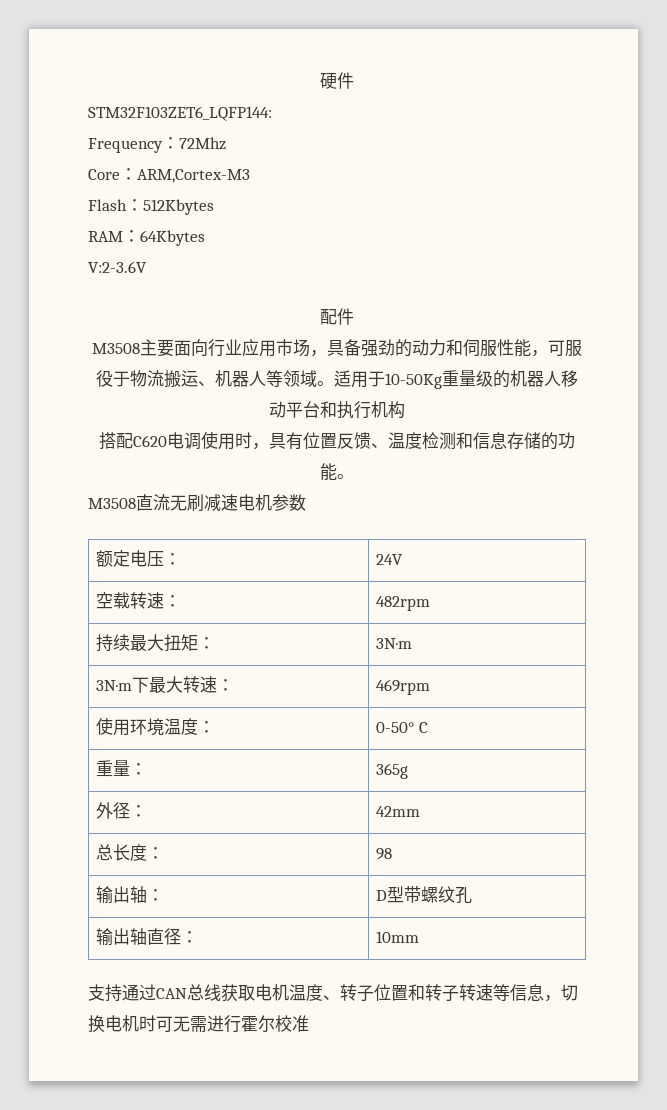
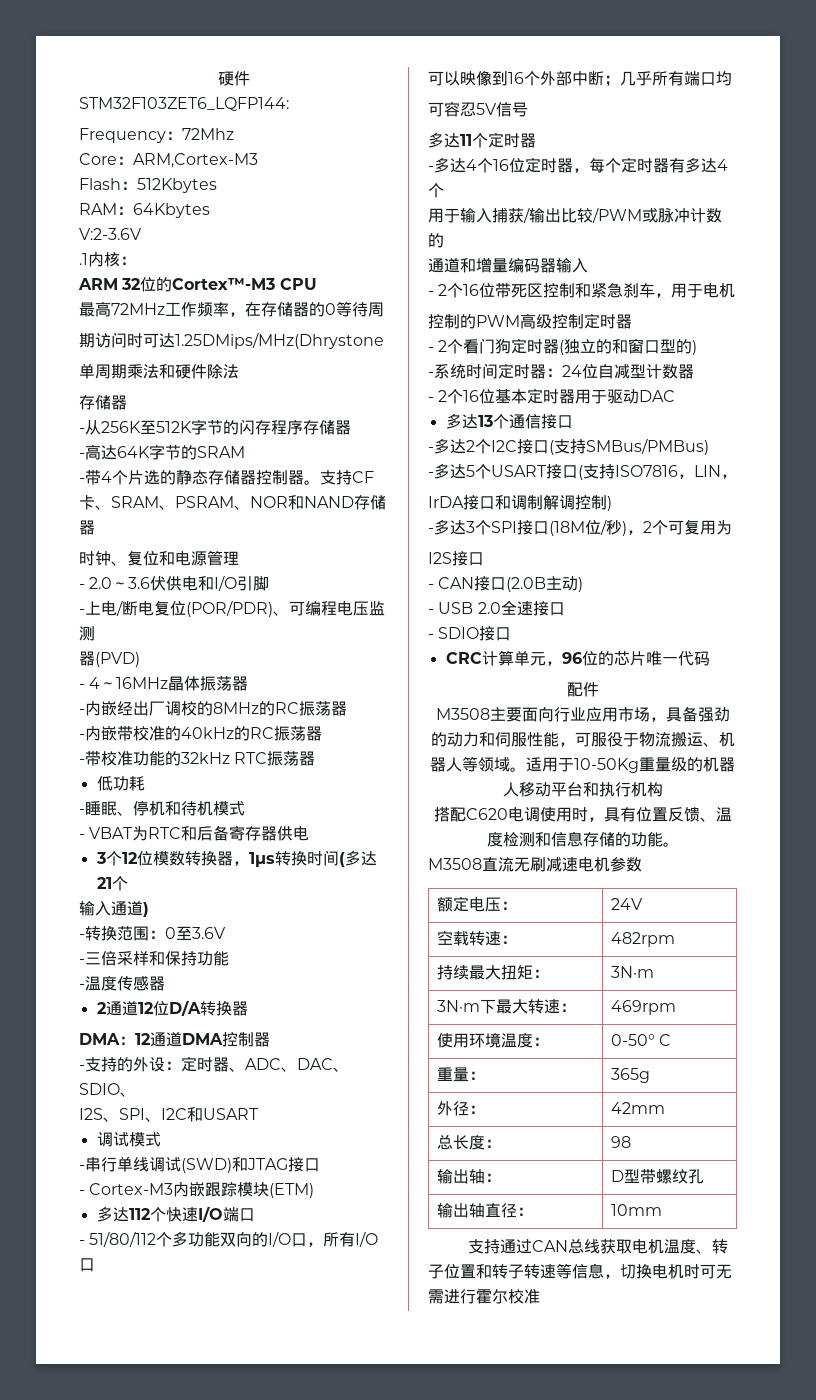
+ .1内核：
+ ARM 32位的Cortex™-M3 CPU
+ 最高72MHz工作频率，在存储器的0等待周
+ 期访问时可达1.25DMips/MHz(Dhrystone
+ 单周期乘法和硬件除法
+ 存储器
+ -从256K至512K字节的闪存程序存储器
+ -高达64K字节的SRAM
+ -带4个片选的静态存储器控制器。支持CF卡、SRAM、PSRAM、NOR和NAND存储器
+ 时钟、复位和电源管理
+ - 2.0～3.6伏供电和I/O引脚
+ -上电/断电复位(POR/PDR)、可编程电压监测
+ 器(PVD)
+ - 4～16MHz晶体振荡器
+ -内嵌经出厂调校的8MHz的RC振荡器
+ -内嵌带校准的40kHz的RC振荡器
+ -带校准功能的32kHz RTC振荡器
+ 低功耗
+ -睡眠、停机和待机模式
+ - VBAT为RTC和后备寄存器供电
+ 3个12位模数转换器，1μs转换时间(多达21个
+ 输入通道)
+ -转换范围：0至3.6V
+ -三倍采样和保持功能
+ -温度传感器
+ 2通道12位D/A转换器
+ DMA：12通道DMA控制器
+ -支持的外设：定时器、ADC、DAC、SDIO、
+ I2S、SPI、I2C和USART
+ 调试模式
+ -串行单线调试(SWD)和JTAG接口
+ - Cortex-M3内嵌跟踪模块(ETM)
+ 多达112个快速I/O端口
+ - 51/80/112个多功能双向的I/O口，所有I/O口
+ 可以映像到16个外部中断；几乎所有端口均
+ 可容忍5V信号
+ 多达11个定时器
+ -多达4个16位定时器，每个定时器有多达4个
+ 用于输入捕获/输出比较/PWM或脉冲计数的
+ 通道和增量编码器输入
+ - 2个16位带死区控制和紧急刹车，用于电机
+ 控制的PWM高级控制定时器
+ - 2个看门狗定时器(独立的和窗口型的)
+ -系统时间定时器：24位自减型计数器
+ - 2个16位基本定时器用于驱动DAC
+ 多达13个通信接口
+ -多达2个I2C接口(支持SMBus/PMBus)
+ -多达5个USART接口(支持ISO7816，LIN，
+ IrDA接口和调制解调控制)
+ -多达3个SPI接口(18M位/秒)，2个可复用为
+ I2S接口
+ - CAN接口(2.0B主动)
+ - USB 2.0全速接口
+ - SDIO接口
+ CRC计算单元，96位的芯片唯一代码

